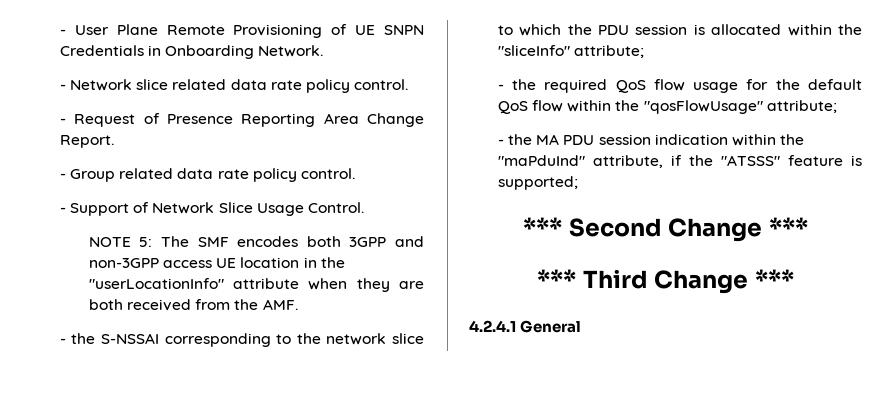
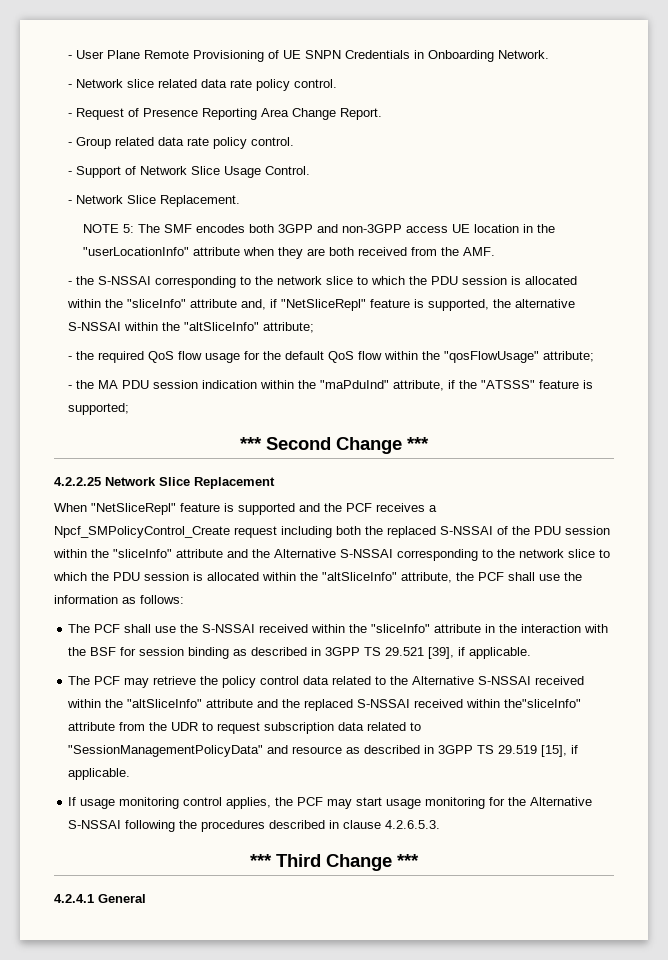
+ - Network Slice Replacement.
- - the S-NSSAI corresponding to the network slice to which the PDU session is allocated within the "sliceInfo" attribute;
+ - the S-NSSAI corresponding to the network slice to which the PDU session is allocated within the "sliceInfo" attribute and, if "NetSliceRepl" feature is supported, the alternative S-NSSAI within the "altSliceInfo" attribute;
+ 4.2.2.25 Network Slice Replacement
+ When "NetSliceRepl" feature is supported and the PCF receives a Npcf_SMPolicyControl_Create request including both the replaced S-NSSAI of the PDU session within the "sliceInfo" attribute and the Alternative S-NSSAI corresponding to the network slice to which the PDU session is allocated within the "altSliceInfo" attribute, the PCF shall use the information as follows:
+ The PCF shall use the S-NSSAI received within the "sliceInfo" attribute in the interaction with the BSF for session binding as described in 3GPP TS 29.521 [39], if applicable.
+ The PCF may retrieve the policy control data related to the Alternative S-NSSAI received within the "altSliceInfo" attribute and the replaced S-NSSAI received within the"sliceInfo" attribute from the UDR to request subscription data related to "SessionManagementPolicyData" and resource as described in 3GPP TS 29.519 [15], if applicable.
+ If usage monitoring control applies, the PCF may start usage monitoring for the Alternative S-NSSAI following the procedures described in clause 4.2.6.5.3.

